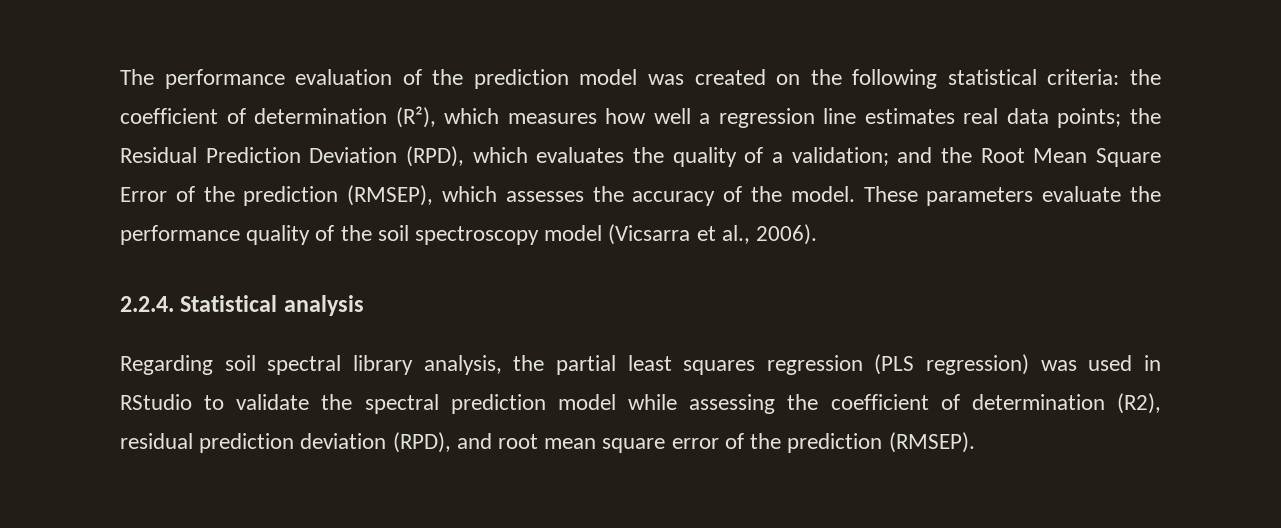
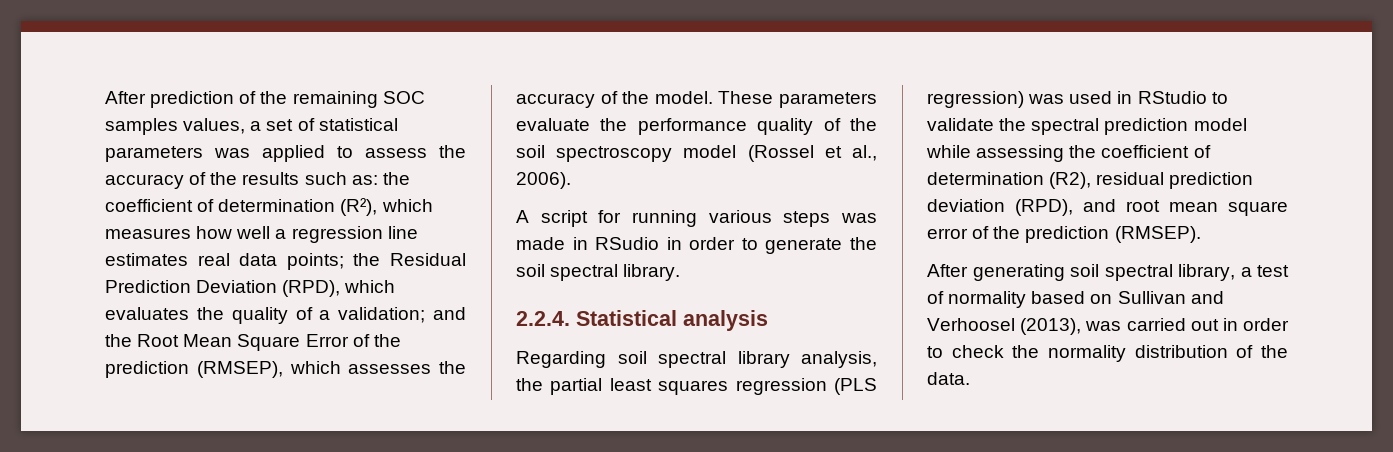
- The performance evaluation of the prediction model was created on the following statistical criteria: the coefficient of determination (R²), which measures how well a regression line estimates real data points; the Residual Prediction Deviation (RPD), which evaluates the quality of a validation; and the Root Mean Square Error of the prediction (RMSEP), which assesses the accuracy of the model.
+ After prediction of the remaining SOC samples values, a set of statistical parameters was applied to assess the accuracy of the results such as: the coefficient of determination (R²), which measures how well a regression line estimates real data points; the Residual Prediction Deviation (RPD), which evaluates the quality of a validation; and the Root Mean Square Error of the prediction (RMSEP), which assesses the accuracy of the model.
- These parameters evaluate the performance quality of the soil spectroscopy model (Vicsarra et al., 2006).
+ These parameters evaluate the performance quality of the soil spectroscopy model (Rossel et al., 2006).
+ A script for running various steps was made in RSudio in order to generate the soil spectral library.
+ After generating soil spectral library, a test of normality based on Sullivan and Verhoosel (2013), was carried out in order to check the normality distribution of the data.

